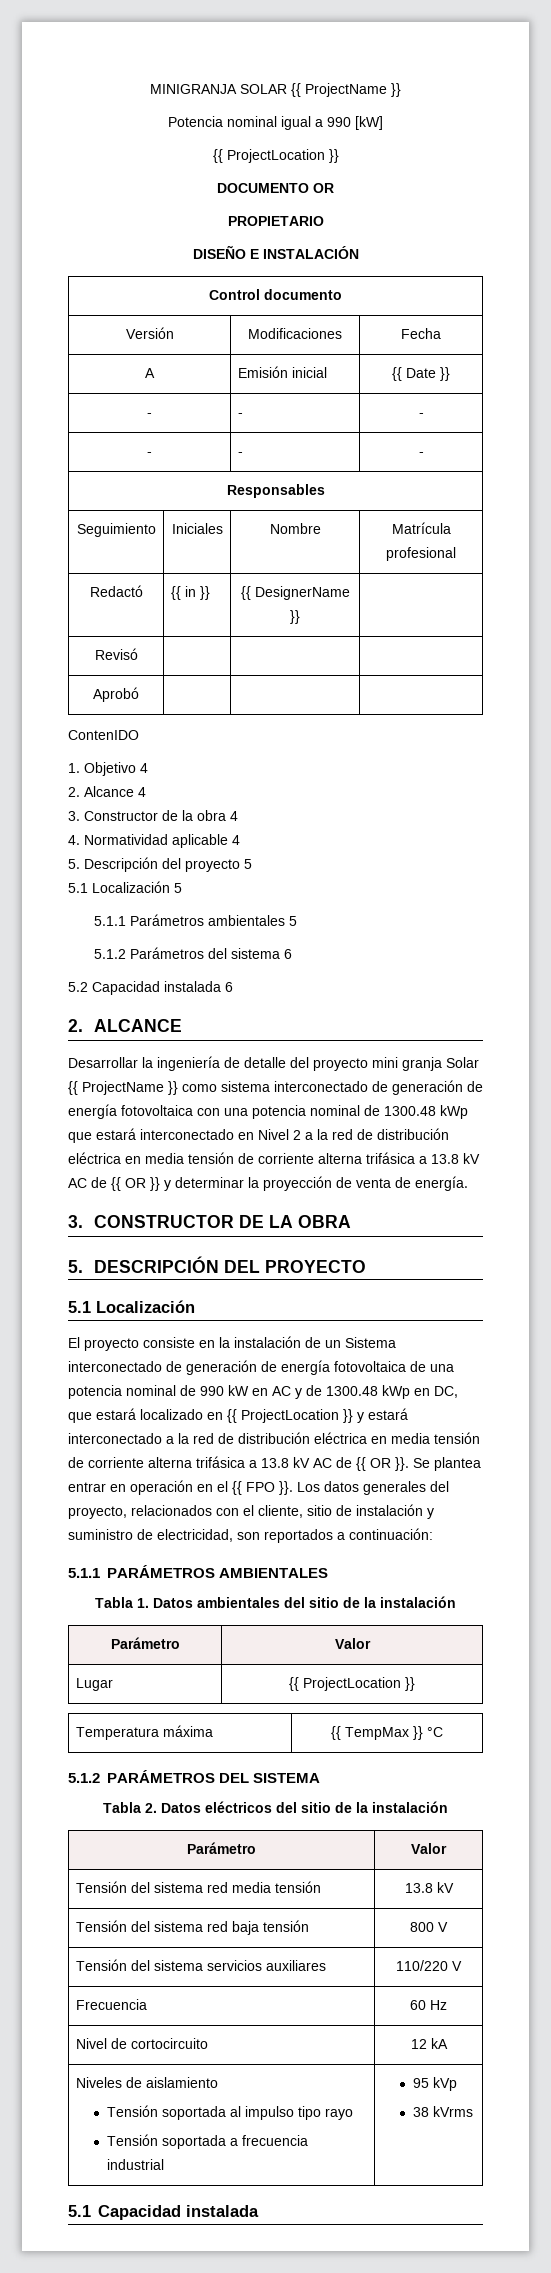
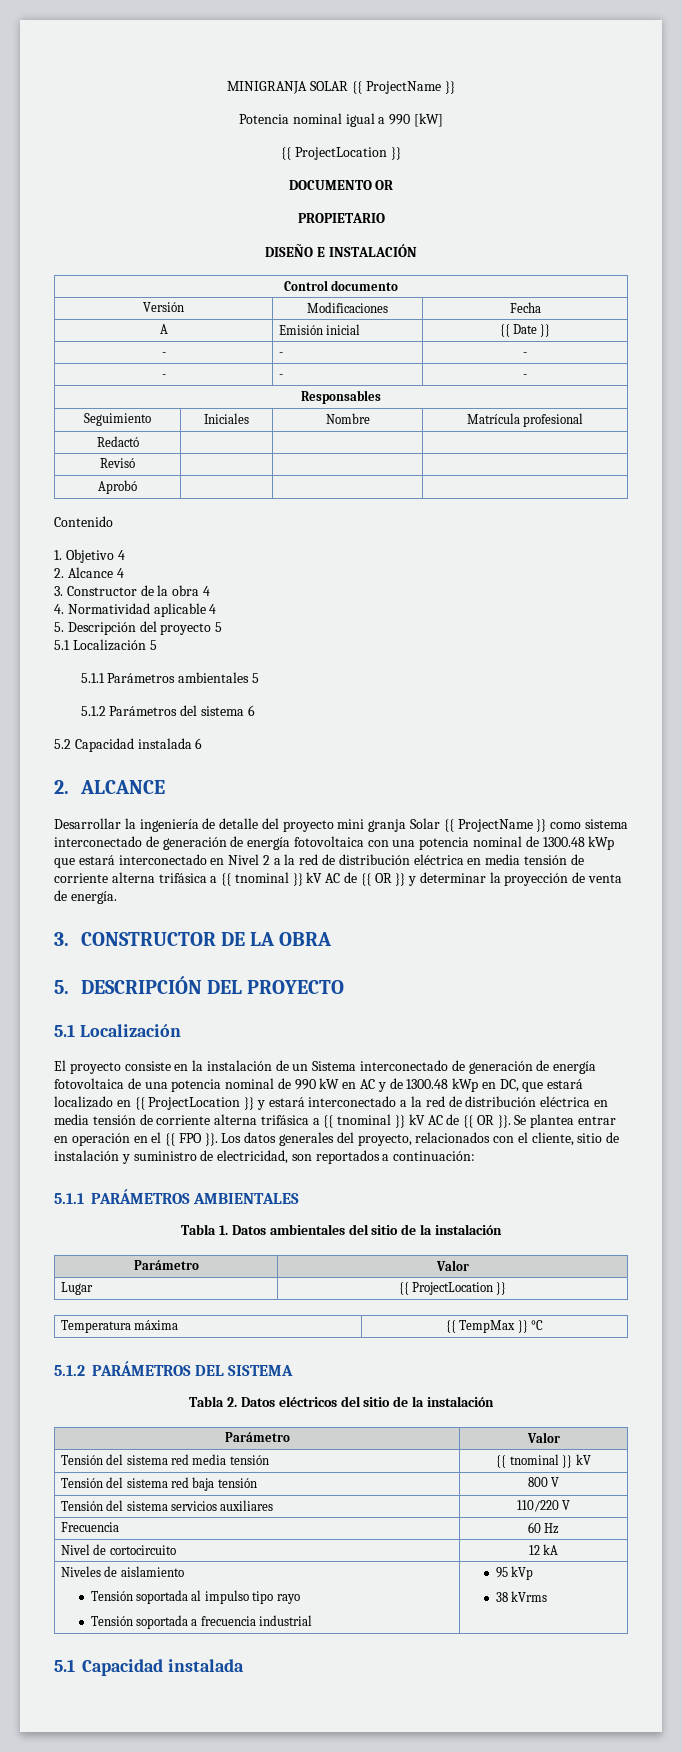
- Redactó | {{ in }} | {{ DesignerName }} |
+ Redactó | | |
- ContenIDO
+ Contenido
- Desarrollar la ingeniería de detalle del proyecto mini granja Solar {{ ProjectName }} como sistema interconectado de generación de energía fotovoltaica con una potencia nominal de 1300.48 kWp que estará interconectado en Nivel 2 a la red de distribución eléctrica en media tensión de corriente alterna trifásica a 13.8 kV AC de {{ OR }} y determinar la proyección de venta de energía.
+ Desarrollar la ingeniería de detalle del proyecto mini granja Solar {{ ProjectName }} como sistema interconectado de generación de energía fotovoltaica con una potencia nominal de 1300.48 kWp que estará interconectado en Nivel 2 a la red de distribución eléctrica en media tensión de corriente alterna trifásica a {{ tnominal }} kV AC de {{ OR }} y determinar la proyección de venta de energía.
- El proyecto consiste en la instalación de un Sistema interconectado de generación de energía fotovoltaica de una potencia nominal de 990 kW en AC y de 1300.48 kWp en DC, que estará localizado en {{ ProjectLocation }} y estará interconectado a la red de distribución eléctrica en media tensión de corriente alterna trifásica a 13.8 kV AC de {{ OR }}.
+ El proyecto consiste en la instalación de un Sistema interconectado de generación de energía fotovoltaica de una potencia nominal de 990 kW en AC y de 1300.48 kWp en DC, que estará localizado en {{ ProjectLocation }} y estará interconectado a la red de distribución eléctrica en media tensión de corriente alterna trifásica a {{ tnominal }} kV AC de {{ OR }}.
- Tensión del sistema red media tensión | 13.8 kV
+ Tensión del sistema red media tensión | {{ tnominal }} kV

